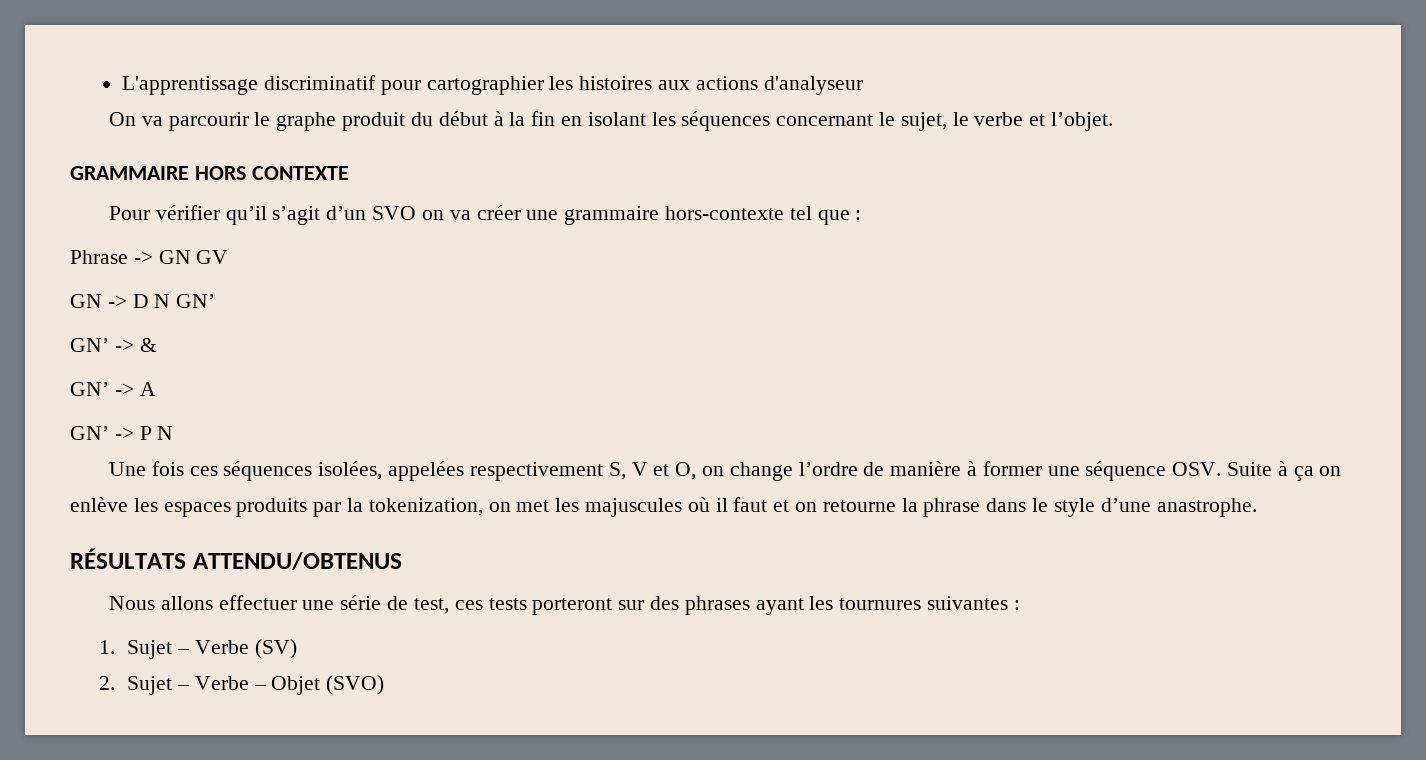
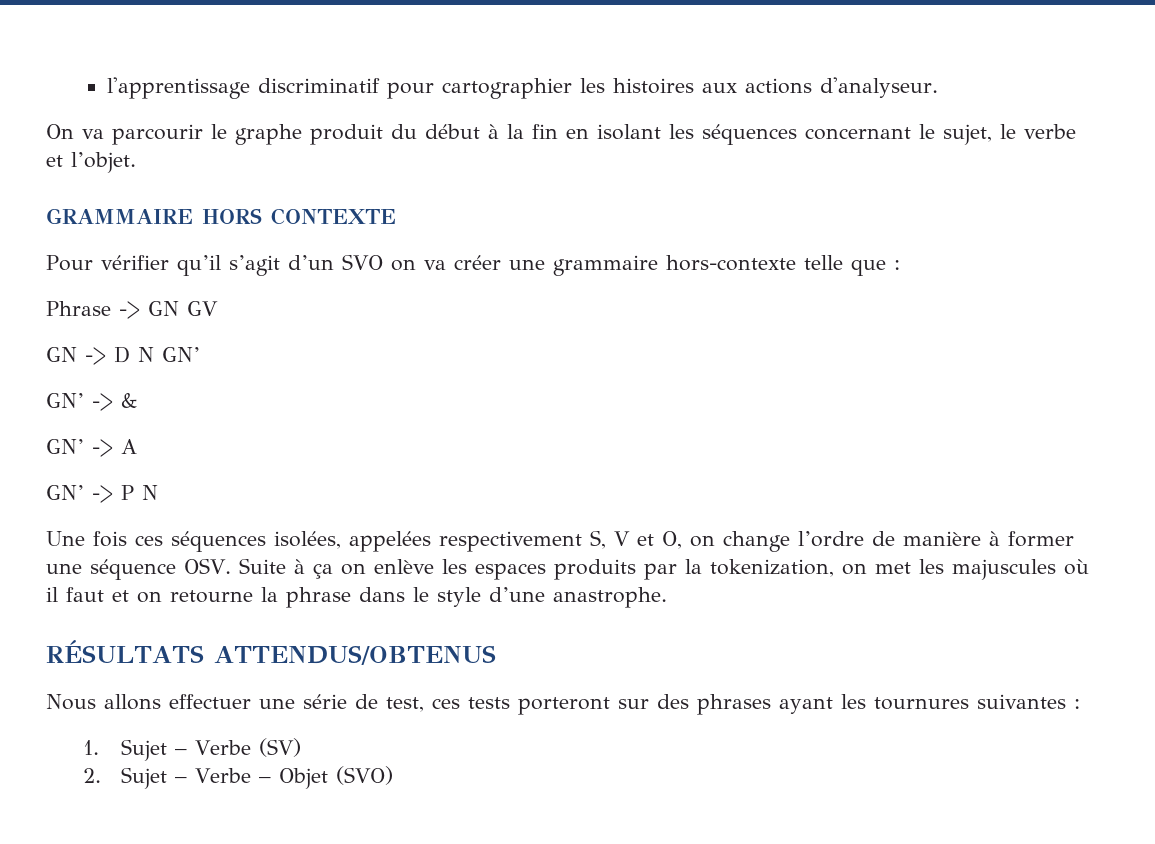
- L'apprentissage discriminatif pour cartographier les histoires aux actions d'analyseur
+ l'apprentissage discriminatif pour cartographier les histoires aux actions d'analyseur.
- Pour vérifier qu’il s’agit d’un SVO on va créer une grammaire hors-contexte tel que :
+ Pour vérifier qu’il s’agit d’un SVO on va créer une grammaire hors-contexte telle que :
- RÉSULTATS ATTENDU/OBTENUS
+ RÉSULTATS ATTENDUS/OBTENUS

